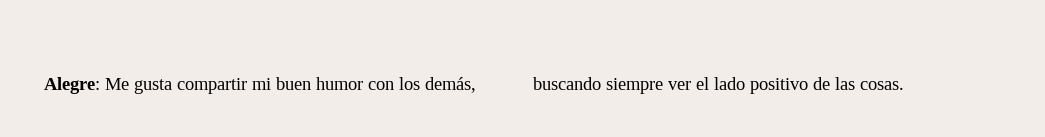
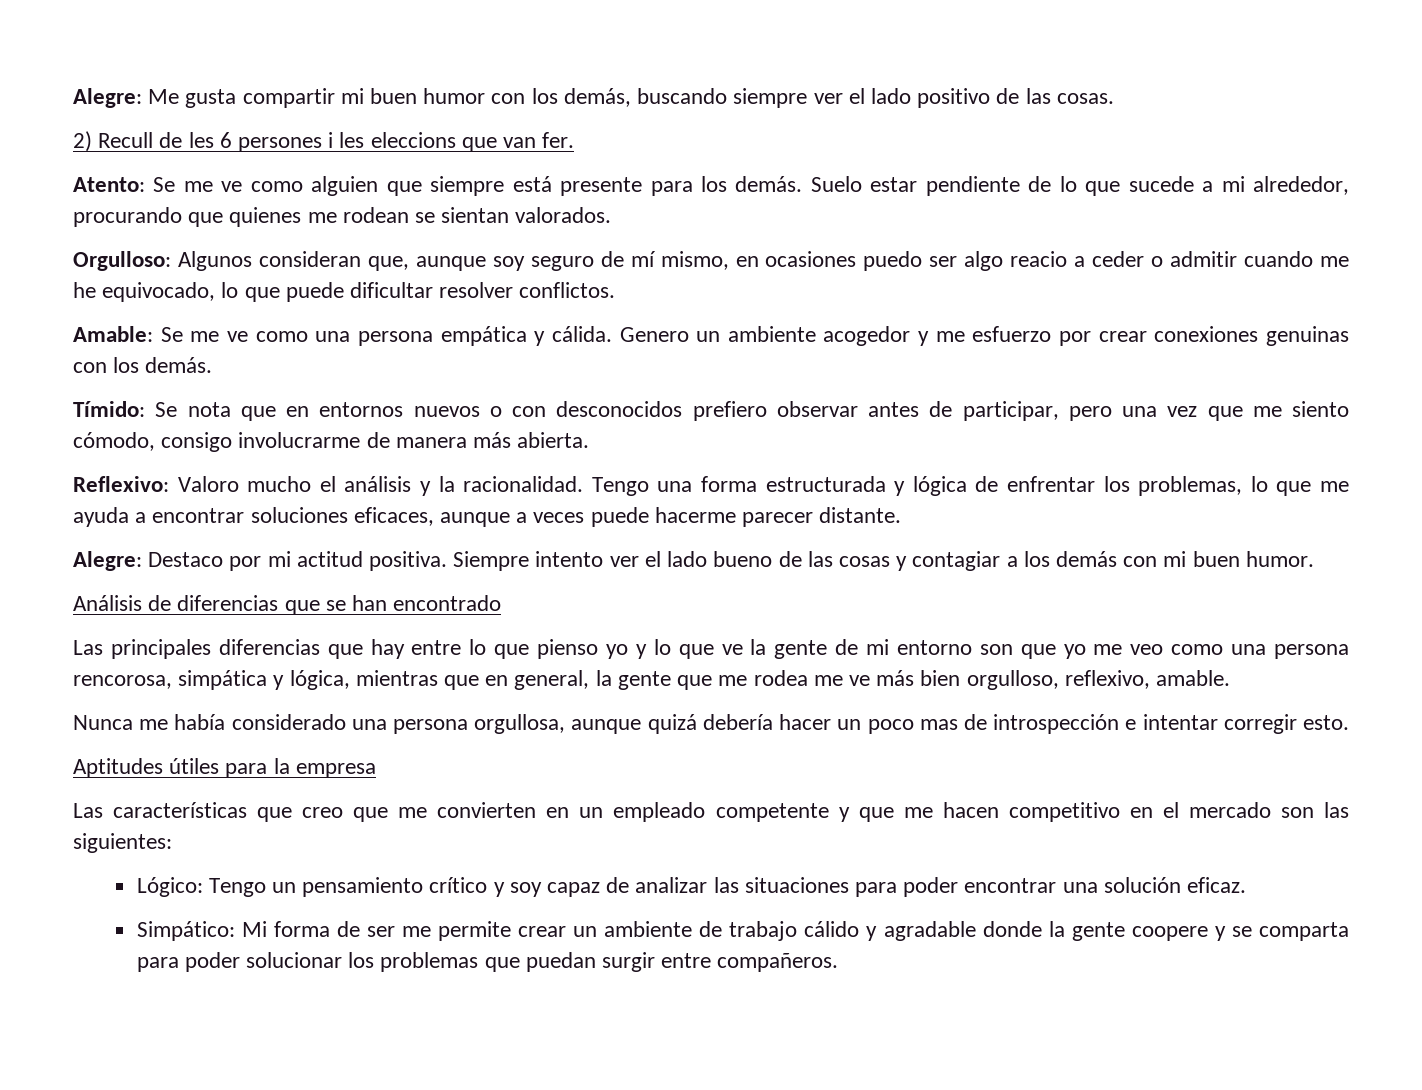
+ 2) Recull de les 6 persones i les eleccions que van fer.
+ Atento: Se me ve como alguien que siempre está presente para los demás. Suelo estar pendiente de lo que sucede a mi alrededor, procurando que quienes me rodean se sientan valorados.
+ Orgulloso: Algunos consideran que, aunque soy seguro de mí mismo, en ocasiones puedo ser algo reacio a ceder o admitir cuando me he equivocado, lo que puede dificultar resolver conflictos.
+ Amable: Se me ve como una persona empática y cálida. Genero un ambiente acogedor y me esfuerzo por crear conexiones genuinas con los demás.
+ Tímido: Se nota que en entornos nuevos o con desconocidos prefiero observar antes de participar, pero una vez que me siento cómodo, consigo involucrarme de manera más abierta.
+ Reflexivo: Valoro mucho el análisis y la racionalidad. Tengo una forma estructurada y lógica de enfrentar los problemas, lo que me ayuda a encontrar soluciones eficaces, aunque a veces puede hacerme parecer distante.
+ Alegre: Destaco por mi actitud positiva. Siempre intento ver el lado bueno de las cosas y contagiar a los demás con mi buen humor.
+ Análisis de diferencias que se han encontrado
+ Las principales diferencias que hay entre lo que pienso yo y lo que ve la gente de mi entorno son que yo me veo como una persona rencorosa, simpática y lógica, mientras que en general, la gente que me rodea me ve más bien orgulloso, reflexivo, amable.
+ Nunca me había considerado una persona orgullosa, aunque quizá debería hacer un poco mas de introspección e intentar corregir esto.
+ Aptitudes útiles para la empresa
+ Las características que creo que me convierten en un empleado competente y que me hacen competitivo en el mercado son las siguientes:
+ Lógico: Tengo un pensamiento crítico y soy capaz de analizar las situaciones para poder encontrar una solución eficaz.
+ Simpático: Mi forma de ser me permite crear un ambiente de trabajo cálido y agradable donde la gente coopere y se comparta para poder solucionar los problemas que puedan surgir entre compañeros.

